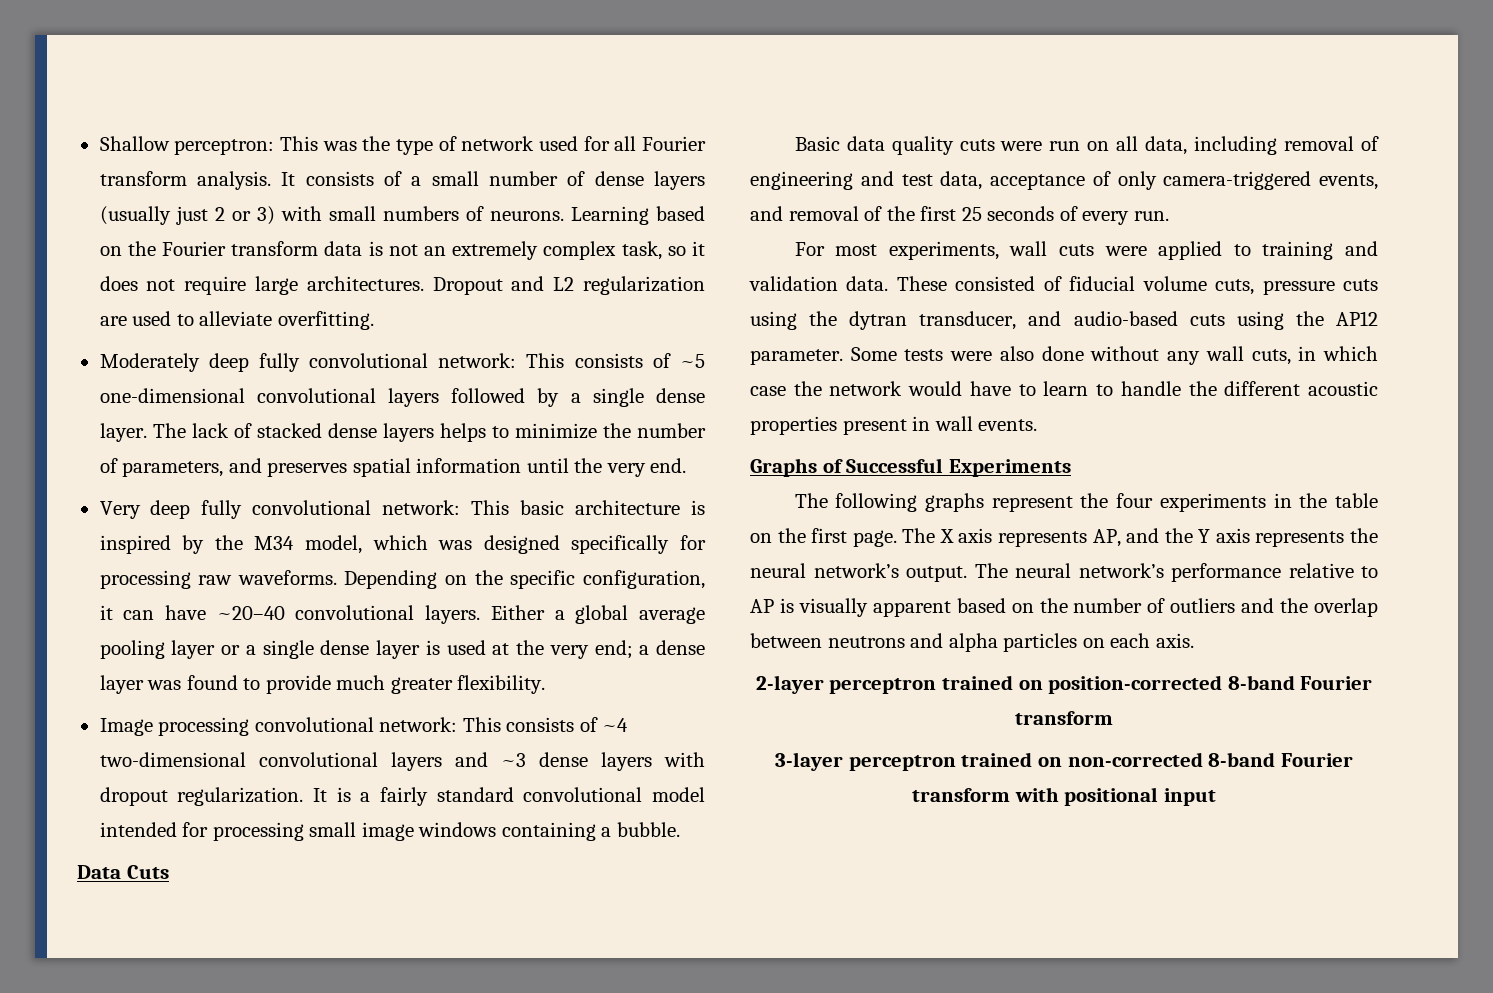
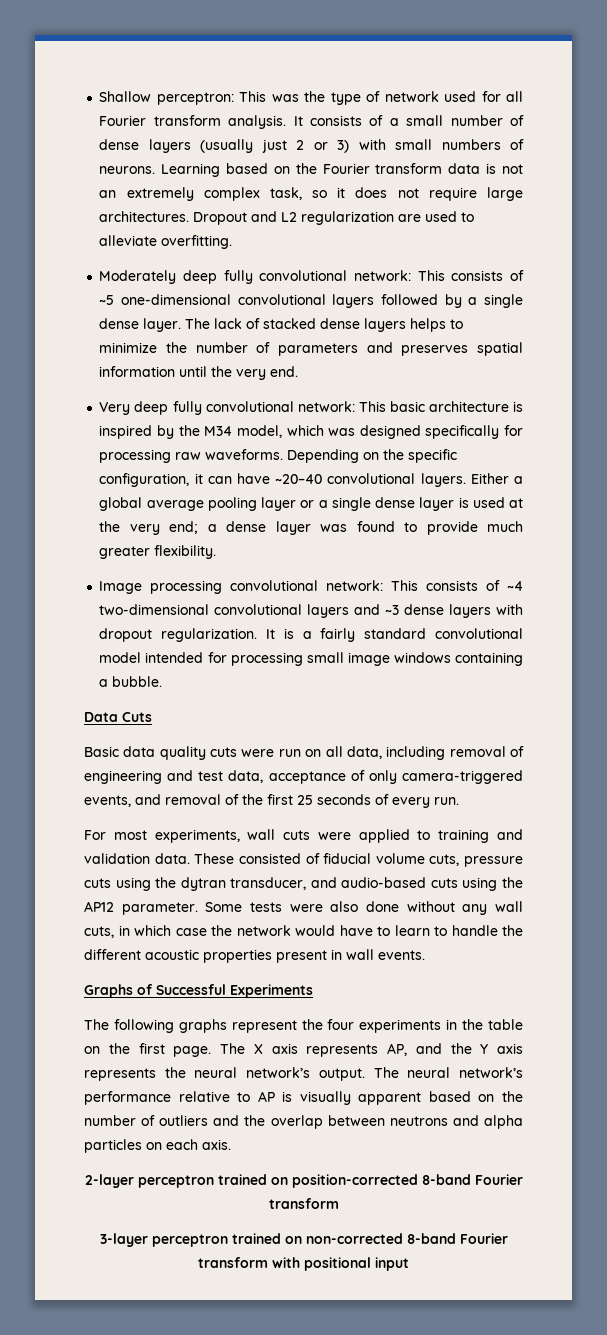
- The lack of stacked dense layers helps to minimize the number of parameters, and preserves spatial information until the very end.
+ The lack of stacked dense layers helps to minimize the number of parameters and preserves spatial information until the very end.

